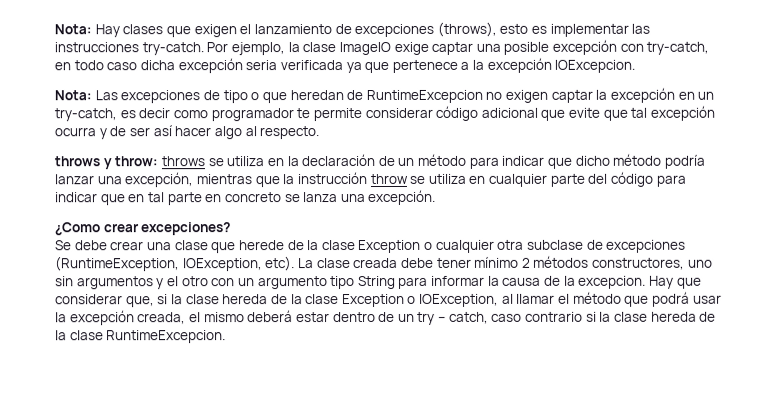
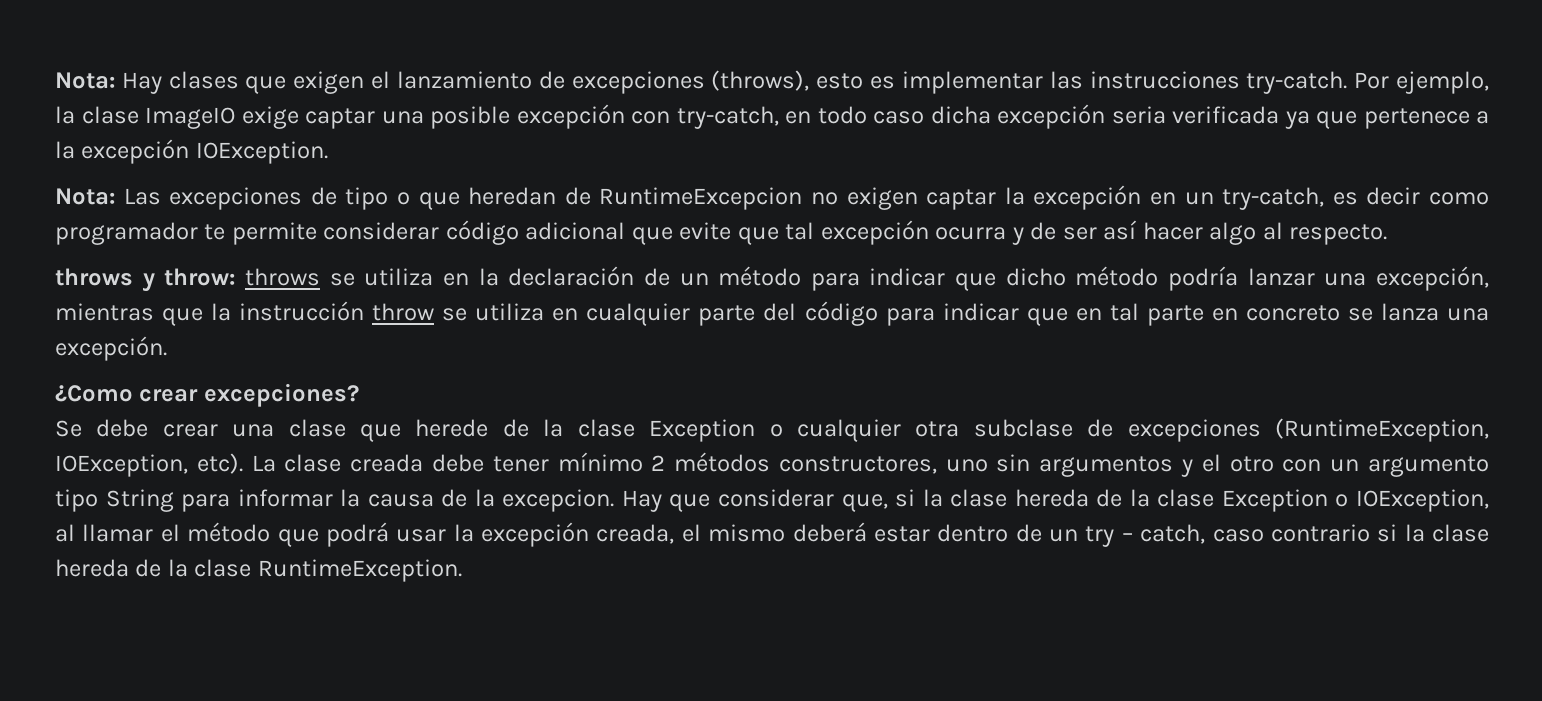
- Por ejemplo, la clase ImageIO exige captar una posible excepción con try-catch, en todo caso dicha excepción seria verificada ya que pertenece a la excepción IOExcepcion.
+ Por ejemplo, la clase ImageIO exige captar una posible excepción con try-catch, en todo caso dicha excepción seria verificada ya que pertenece a la excepción IOException.
- Hay que considerar que, si la clase hereda de la clase Exception o IOException, al llamar el método que podrá usar la excepción creada, el mismo deberá estar dentro de un try – catch, caso contrario si la clase hereda de la clase RuntimeExcepcion.
+ Hay que considerar que, si la clase hereda de la clase Exception o IOException, al llamar el método que podrá usar la excepción creada, el mismo deberá estar dentro de un try – catch, caso contrario si la clase hereda de la clase RuntimeException.

